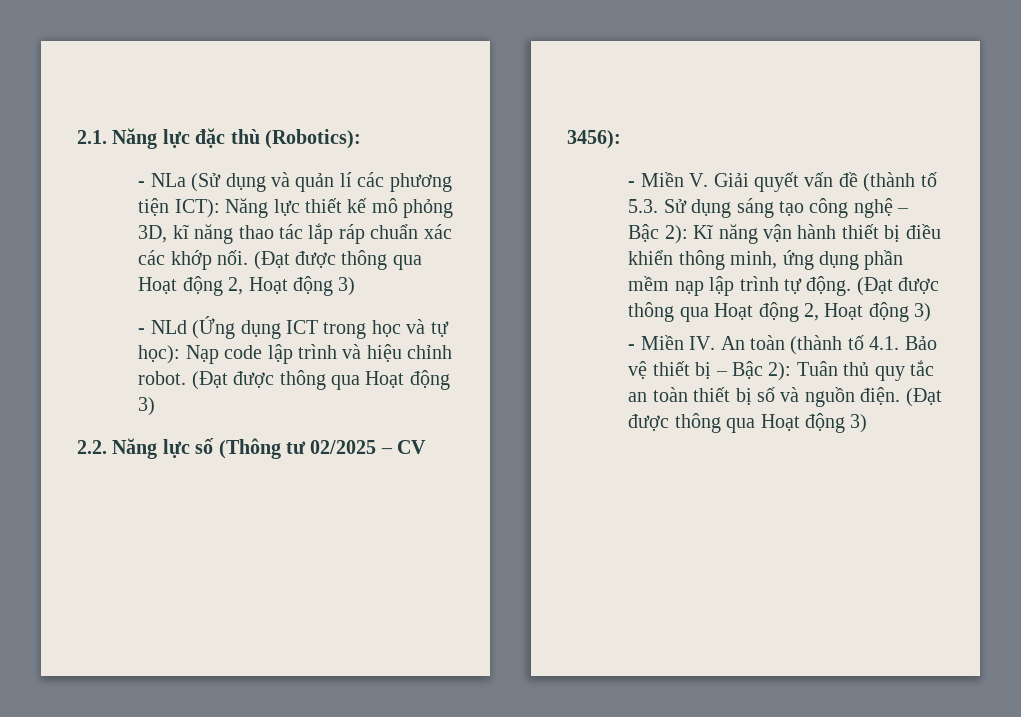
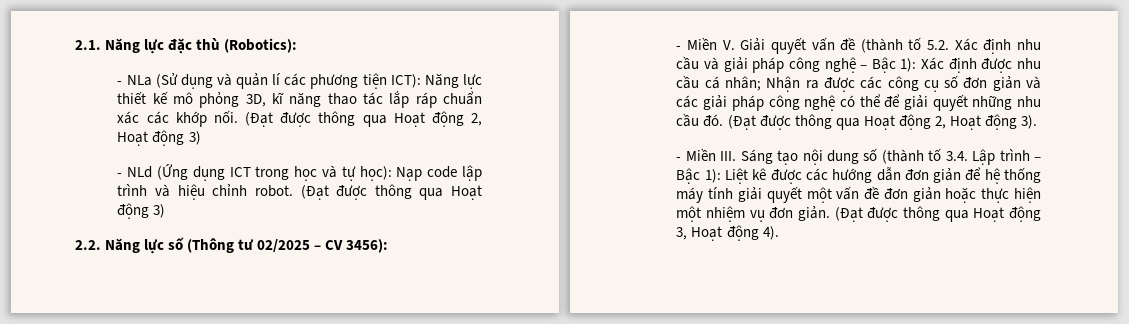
- - Miền V. Giải quyết vấn đề (thành tố 5.3. Sử dụng sáng tạo công nghệ – Bậc 2): Kĩ năng vận hành thiết bị điều khiển thông minh, ứng dụng phần mềm nạp lập trình tự động. (Đạt được thông qua Hoạt động 2, Hoạt động 3)
- - Miền IV. An toàn (thành tố 4.1. Bảo vệ thiết bị – Bậc 2): Tuân thủ quy tắc an toàn thiết bị số và nguồn điện. (Đạt được thông qua Hoạt động 3)
+ - Miền V. Giải quyết vấn đề (thành tố 5.2. Xác định nhu cầu và giải pháp công nghệ – Bậc 1): Xác định được nhu cầu cá nhân; Nhận ra được các công cụ số đơn giản và các giải pháp công nghệ có thể để giải quyết những nhu cầu đó. (Đạt được thông qua Hoạt động 2, Hoạt động 3).
+ - Miền III. Sáng tạo nội dung số (thành tố 3.4. Lập trình – Bậc 1): Liệt kê được các hướng dẫn đơn giản để hệ thống máy tính giải quyết một vấn đề đơn giản hoặc thực hiện một nhiệm vụ đơn giản. (Đạt được thông qua Hoạt động 3, Hoạt động 4).

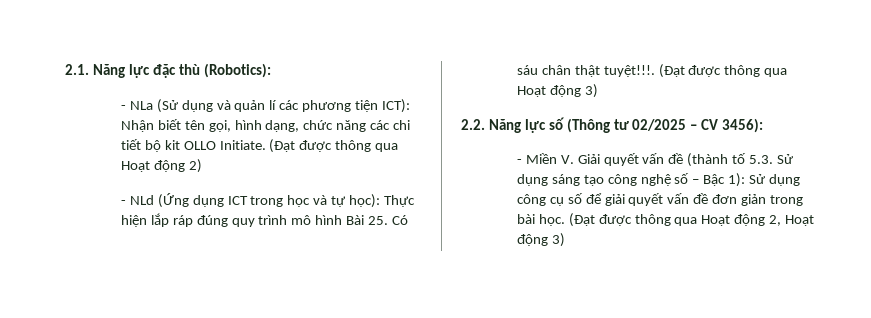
- - NLa (Sử dụng và quản lí các phương tiện ICT): Năng lực thiết kế mô phỏng 3D, kĩ năng thao tác lắp ráp chuẩn xác các khớp nối. (Đạt được thông qua Hoạt động 2, Hoạt động 3)
+ - NLa (Sử dụng và quản lí các phương tiện ICT): Nhận biết tên gọi, hình dạng, chức năng các chi tiết bộ kit OLLO Initiate. (Đạt được thông qua Hoạt động 2)
- - NLd (Ứng dụng ICT trong học và tự học): Nạp code lập trình và hiệu chỉnh robot.
+ - NLd (Ứng dụng ICT trong học và tự học): Thực hiện lắp ráp đúng quy trình mô hình Bài 25. Có sáu chân thật tuyệt!!!.
- - Miền V. Giải quyết vấn đề (thành tố 5.2. Xác định nhu cầu và giải pháp công nghệ – Bậc 1): Xác định được nhu cầu cá nhân; Nhận ra được các công cụ số đơn giản và các giải pháp công nghệ có thể để giải quyết những nhu cầu đó. (Đạt được thông qua Hoạt động 2, Hoạt động 3).
- - Miền III. Sáng tạo nội dung số (thành tố 3.4. Lập trình – Bậc 1): Liệt kê được các hướng dẫn đơn giản để hệ thống máy tính giải quyết một vấn đề đơn giản hoặc thực hiện một nhiệm vụ đơn giản. (Đạt được thông qua Hoạt động 3, Hoạt động 4).
+ - Miền V. Giải quyết vấn đề (thành tố 5.3. Sử dụng sáng tạo công nghệ số – Bậc 1): Sử dụng công cụ số để giải quyết vấn đề đơn giản trong bài học. (Đạt được thông qua Hoạt động 2, Hoạt động 3)

